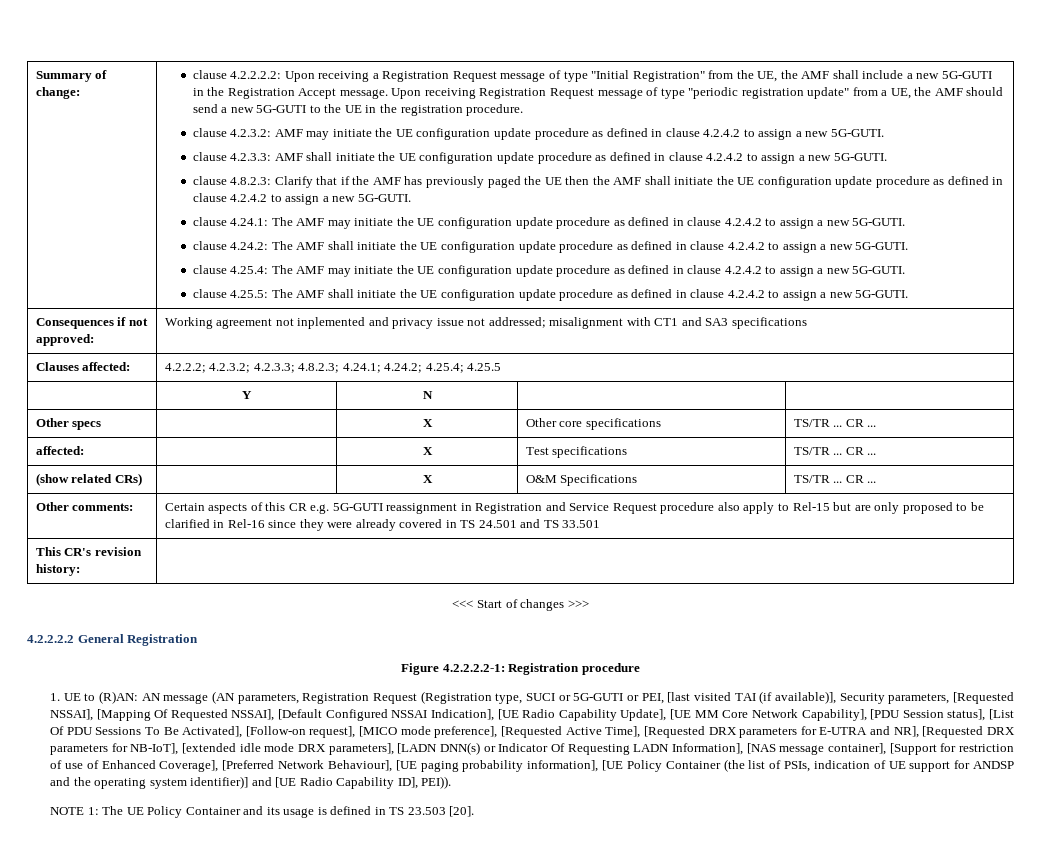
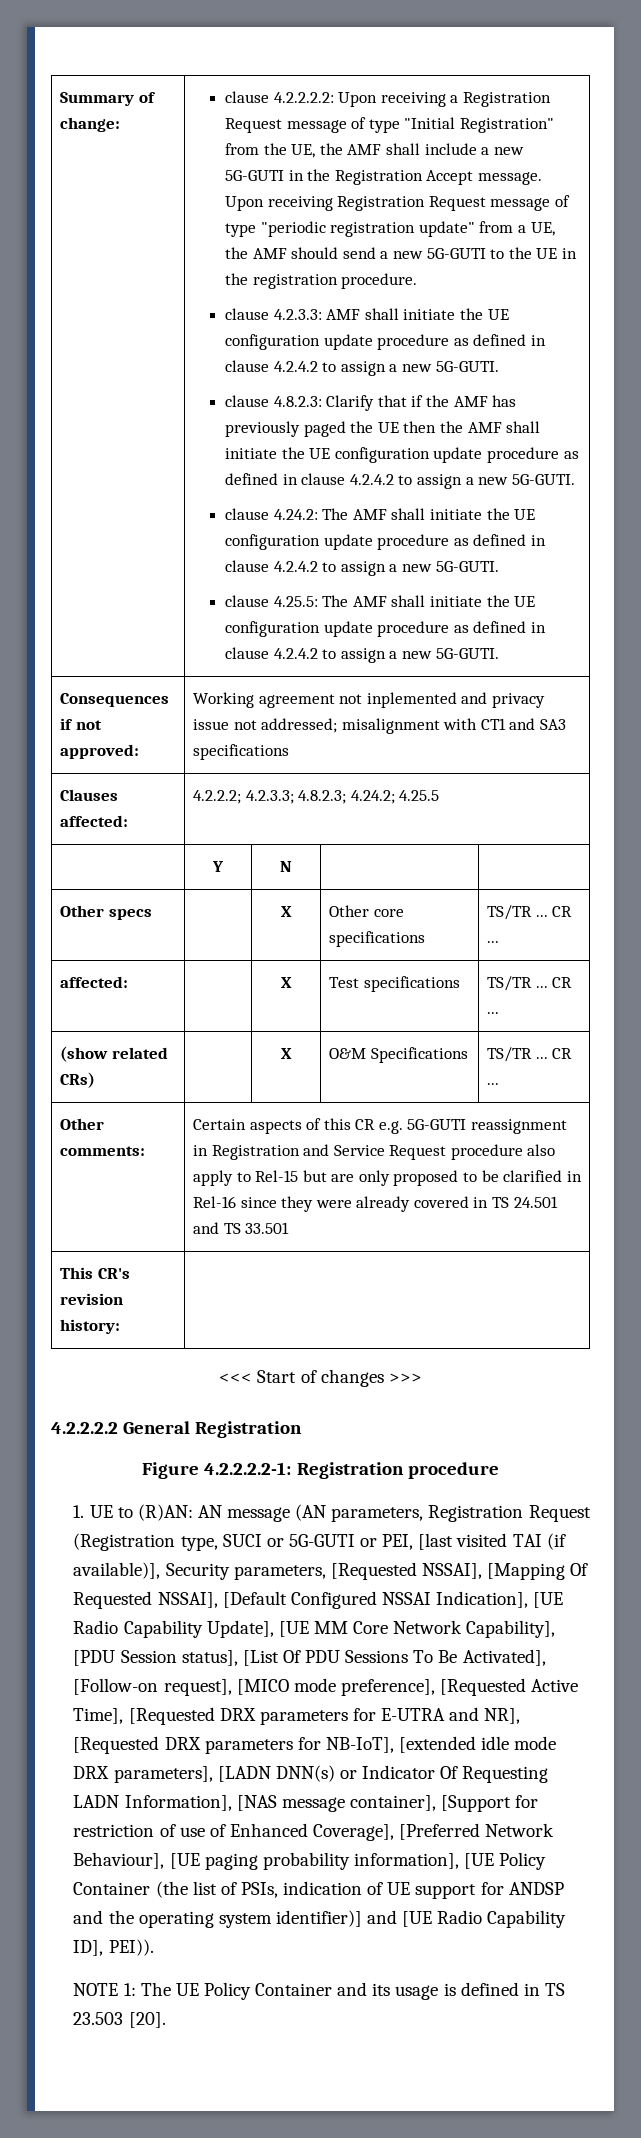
- clause 4.2.3.2: AMF may initiate the UE configuration update procedure as defined in clause 4.2.4.2 to assign a new 5G-GUTI.
- clause 4.24.1: The AMF may initiate the UE configuration update procedure as defined in clause 4.2.4.2 to assign a new 5G-GUTI.
- clause 4.25.4: The AMF may initiate the UE configuration update procedure as defined in clause 4.2.4.2 to assign a new 5G-GUTI.
- Clauses affected: | 4.2.2.2; 4.2.3.2; 4.2.3.3; 4.8.2.3; 4.24.1; 4.24.2; 4.25.4; 4.25.5
+ Clauses affected: | 4.2.2.2; 4.2.3.3; 4.8.2.3; 4.24.2; 4.25.5

